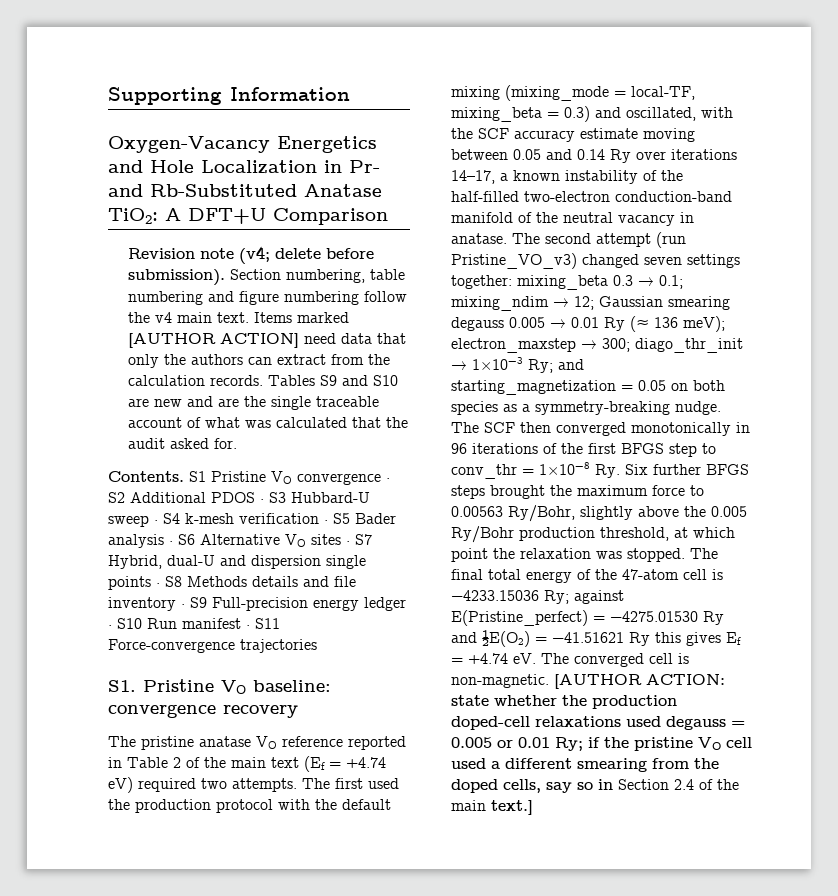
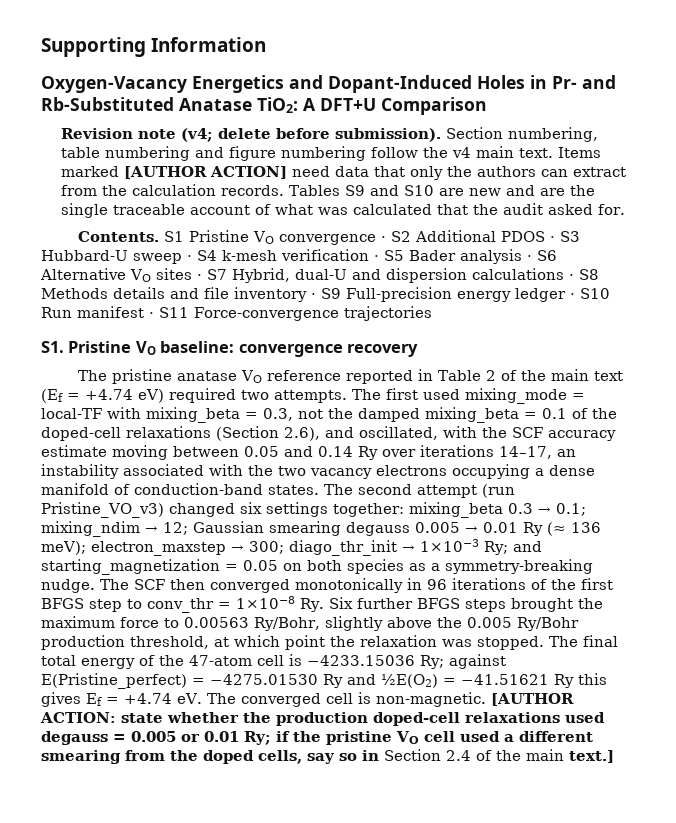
- Oxygen-Vacancy Energetics and Hole Localization in Pr- and Rb-Substituted Anatase TiO2: A DFT+U Comparison
+ Oxygen-Vacancy Energetics and Dopant-Induced Holes in Pr- and Rb-Substituted Anatase TiO2: A DFT+U Comparison
- S1 Pristine VO convergence · S2 Additional PDOS · S3 Hubbard-U sweep · S4 k-mesh verification · S5 Bader analysis · S6 Alternative VO sites · S7 Hybrid, dual-U and dispersion single points · S8 Methods details and file inventory · S9 Full-precision energy ledger · S10 Run manifest · S11 Force-convergence trajectories
+ S1 Pristine VO convergence · S2 Additional PDOS · S3 Hubbard-U sweep · S4 k-mesh verification · S5 Bader analysis · S6 Alternative VO sites · S7 Hybrid, dual-U and dispersion calculations · S8 Methods details and file inventory · S9 Full-precision energy ledger · S10 Run manifest · S11 Force-convergence trajectories
- The first used the production protocol with the default mixing (mixing_mode = local-TF, mixing_beta = 0.3) and oscillated, with the SCF accuracy estimate moving between 0.05 and 0.14 Ry over iterations 14–17, a known instability of the half-filled two-electron conduction-band manifold of the neutral vacancy in anatase.
+ The first used mixing_mode = local-TF with mixing_beta = 0.3, not the damped mixing_beta = 0.1 of the doped-cell relaxations (Section 2.6), and oscillated, with the SCF accuracy estimate moving between 0.05 and 0.14 Ry over iterations 14–17, an instability associated with the two vacancy electrons occupying a dense manifold of conduction-band states.
- The second attempt (run Pristine_VO_v3) changed seven settings together: mixing_beta 0.3 → 0.1; mixing_ndim → 12; Gaussian smearing degauss 0.005 → 0.01 Ry (≈ 136 meV); electron_maxstep → 300; diago_thr_init → 1×10−3 Ry; and starting_magnetization = 0.05 on both species as a symmetry-breaking nudge.
+ The second attempt (run Pristine_VO_v3) changed six settings together: mixing_beta 0.3 → 0.1; mixing_ndim → 12; Gaussian smearing degauss 0.005 → 0.01 Ry (≈ 136 meV); electron_maxstep → 300; diago_thr_init → 1×10−3 Ry; and starting_magnetization = 0.05 on both species as a symmetry-breaking nudge.

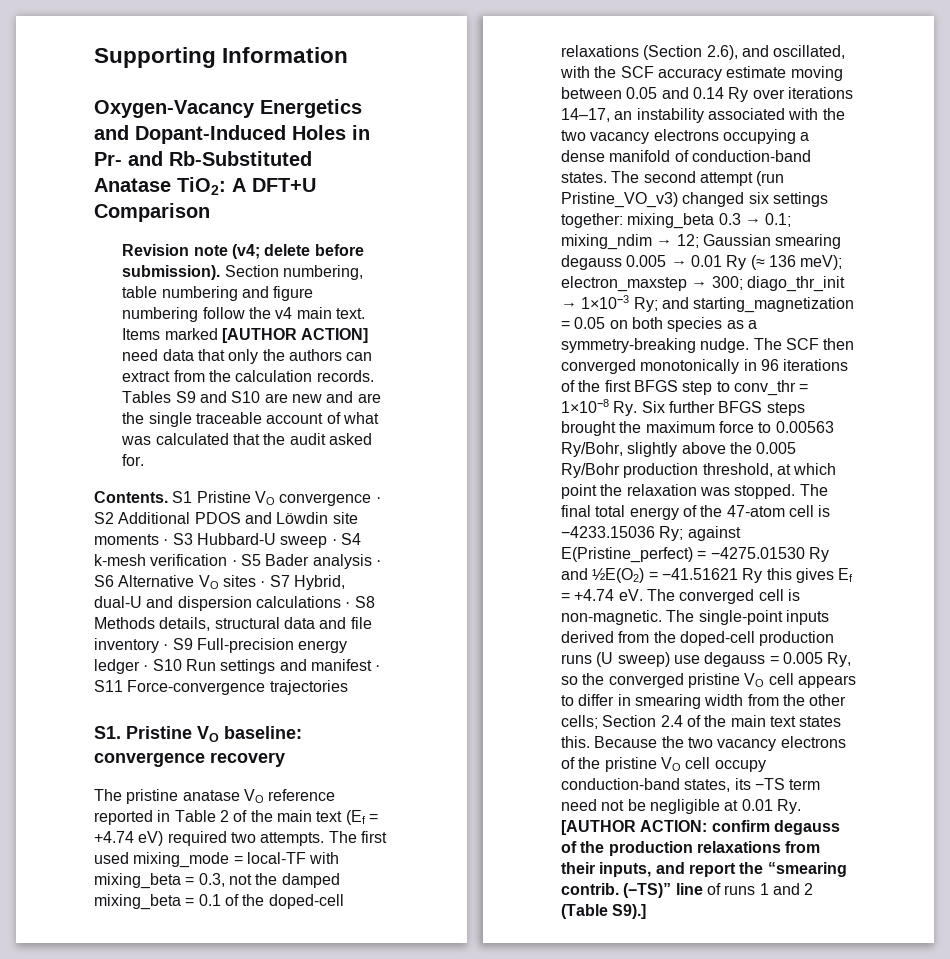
- S1 Pristine VO convergence · S2 Additional PDOS · S3 Hubbard-U sweep · S4 k-mesh verification · S5 Bader analysis · S6 Alternative VO sites · S7 Hybrid, dual-U and dispersion calculations · S8 Methods details and file inventory · S9 Full-precision energy ledger · S10 Run manifest · S11 Force-convergence trajectories
+ S1 Pristine VO convergence · S2 Additional PDOS and Löwdin site moments · S3 Hubbard-U sweep · S4 k-mesh verification · S5 Bader analysis · S6 Alternative VO sites · S7 Hybrid, dual-U and dispersion calculations · S8 Methods details, structural data and file inventory · S9 Full-precision energy ledger · S10 Run settings and manifest · S11 Force-convergence trajectories
- [AUTHOR ACTION: state whether the production doped-cell relaxations used degauss = 0.005 or 0.01 Ry; if the pristine VO cell used a different smearing from the doped cells, say so in Section 2.4 of the main text.]
+ The single-point inputs derived from the doped-cell production runs (U sweep) use degauss = 0.005 Ry, so the converged pristine VO cell appears to differ in smearing width from the other cells; Section 2.4 of the main text states this. Because the two vacancy electrons of the pristine VO cell occupy conduction-band states, its −TS term need not be negligible at 0.01 Ry. [AUTHOR ACTION: confirm degauss of the production relaxations from their inputs, and report the “smearing contrib. (−TS)” line of runs 1 and 2 (Table S9).]

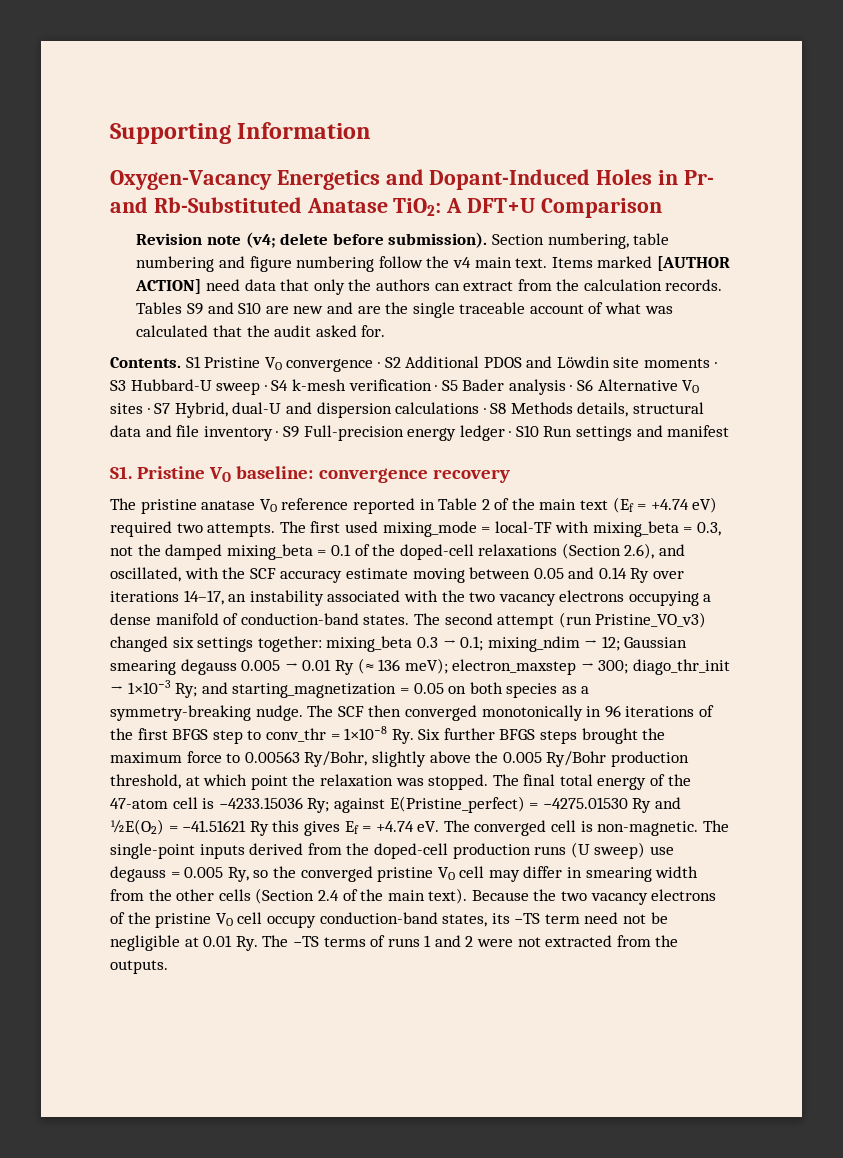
- S1 Pristine VO convergence · S2 Additional PDOS and Löwdin site moments · S3 Hubbard-U sweep · S4 k-mesh verification · S5 Bader analysis · S6 Alternative VO sites · S7 Hybrid, dual-U and dispersion calculations · S8 Methods details, structural data and file inventory · S9 Full-precision energy ledger · S10 Run settings and manifest · S11 Force-convergence trajectories
+ S1 Pristine VO convergence · S2 Additional PDOS and Löwdin site moments · S3 Hubbard-U sweep · S4 k-mesh verification · S5 Bader analysis · S6 Alternative VO sites · S7 Hybrid, dual-U and dispersion calculations · S8 Methods details, structural data and file inventory · S9 Full-precision energy ledger · S10 Run settings and manifest
- The single-point inputs derived from the doped-cell production runs (U sweep) use degauss = 0.005 Ry, so the converged pristine VO cell appears to differ in smearing width from the other cells; Section 2.4 of the main text states this.
+ The single-point inputs derived from the doped-cell production runs (U sweep) use degauss = 0.005 Ry, so the converged pristine VO cell may differ in smearing width from the other cells (Section 2.4 of the main text).
- Because the two vacancy electrons of the pristine VO cell occupy conduction-band states, its −TS term need not be negligible at 0.01 Ry. [AUTHOR ACTION: confirm degauss of the production relaxations from their inputs, and report the “smearing contrib. (−TS)” line of runs 1 and 2 (Table S9).]
+ Because the two vacancy electrons of the pristine VO cell occupy conduction-band states, its −TS term need not be negligible at 0.01 Ry. The −TS terms of runs 1 and 2 were not extracted from the outputs.

